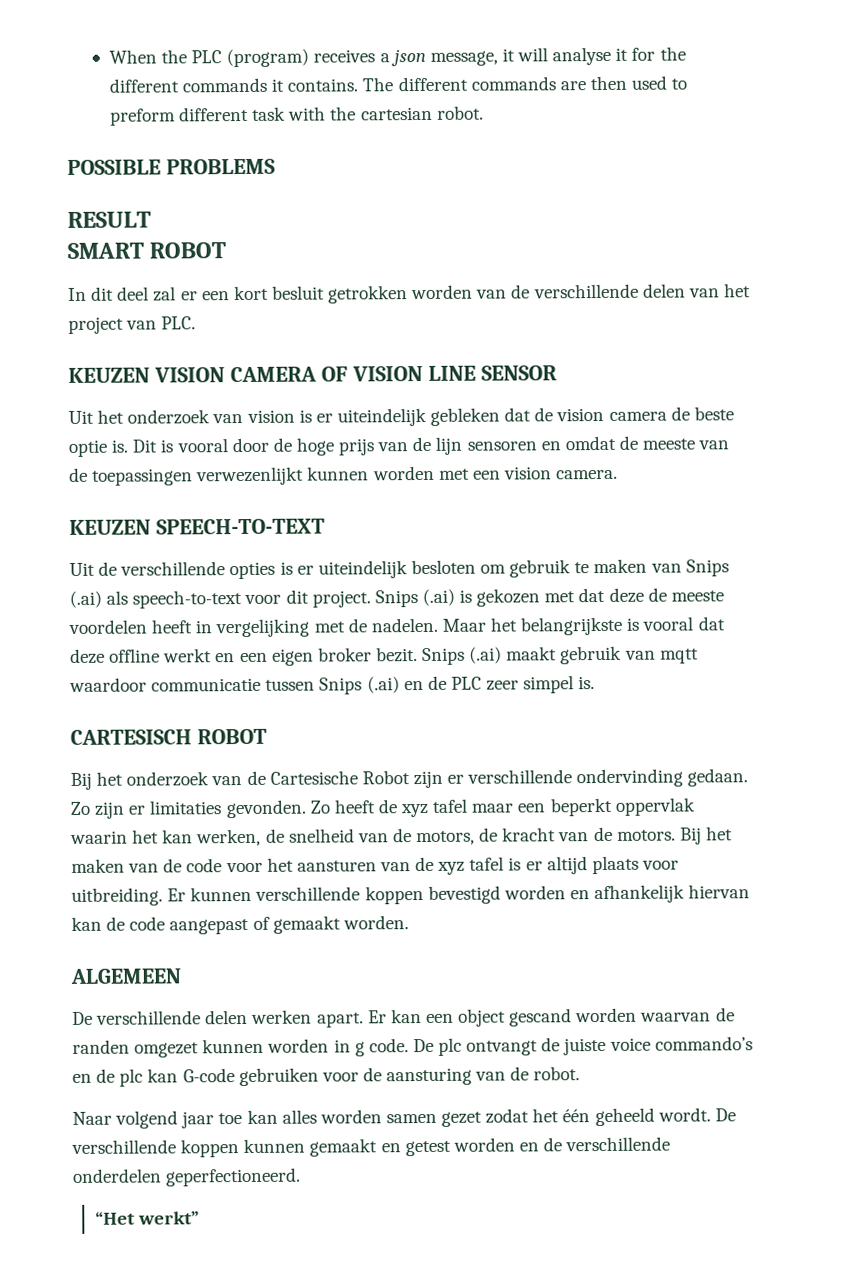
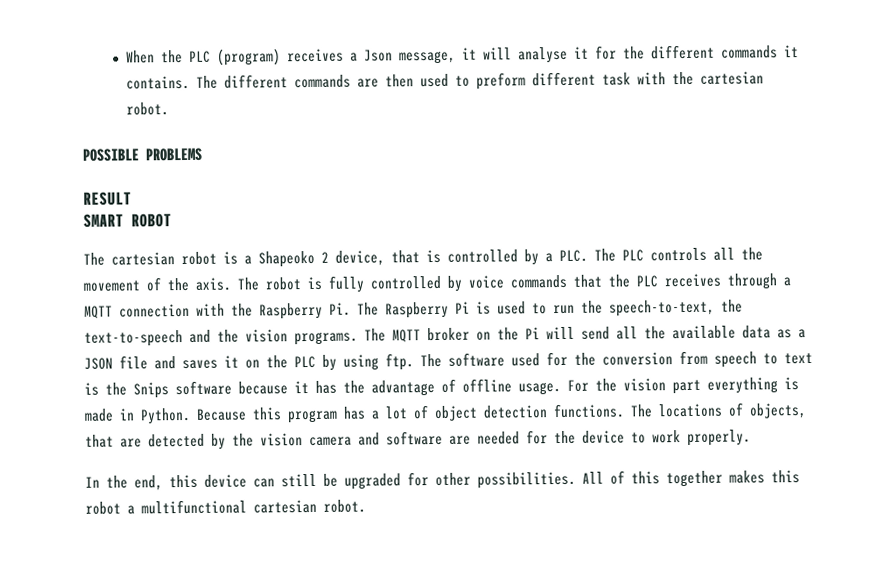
- When the PLC (program) receives a json message, it will analyse it for the different commands it contains.
+ When the PLC (program) receives a Json message, it will analyse it for the different commands it contains.
- In dit deel zal er een kort besluit getrokken worden van de verschillende delen van het project van PLC.
- KEUZEN VISION CAMERA OF VISION LINE SENSOR
- Uit het onderzoek van vision is er uiteindelijk gebleken dat de vision camera de beste optie is. Dit is vooral door de hoge prijs van de lijn sensoren en omdat de meeste van de toepassingen verwezenlijkt kunnen worden met een vision camera.
- KEUZEN SPEECH-TO-TEXT
- Uit de verschillende opties is er uiteindelijk besloten om gebruik te maken van Snips (.ai) als speech-to-text voor dit project. Snips (.ai) is gekozen met dat deze de meeste voordelen heeft in vergelijking met de nadelen. Maar het belangrijkste is vooral dat deze offline werkt en een eigen broker bezit. Snips (.ai) maakt gebruik van mqtt waardoor communicatie tussen Snips (.ai) en de PLC zeer simpel is.
- CARTESISCH ROBOT
- Bij het onderzoek van de Cartesische Robot zijn er verschillende ondervinding gedaan. Zo zijn er limitaties gevonden. Zo heeft de xyz tafel maar een beperkt oppervlak waarin het kan werken, de snelheid van de motors, de kracht van de motors. Bij het maken van de code voor het aansturen van de xyz tafel is er altijd plaats voor uitbreiding. Er kunnen verschillende koppen bevestigd worden en afhankelijk hiervan kan de code aangepast of gemaakt worden.
- ALGEMEEN
- De verschillende delen werken apart. Er kan een object gescand worden waarvan de randen omgezet kunnen worden in g code. De plc ontvangt de juiste voice commando’s en de plc kan G-code gebruiken voor de aansturing van de robot.
- Naar volgend jaar toe kan alles worden samen gezet zodat het één geheeld wordt. De verschillende koppen kunnen gemaakt en getest worden en de verschillende onderdelen geperfectioneerd.
- “Het werkt”
+ The cartesian robot is a Shapeoko 2 device, that is controlled by a PLC. The PLC controls all the movement of the axis. The robot is fully controlled by voice commands that the PLC receives through a MQTT connection with the Raspberry Pi. The Raspberry Pi is used to run the speech-to-text, the text-to-speech and the vision programs. The MQTT broker on the Pi will send all the available data as a JSON file and saves it on the PLC by using ftp. The software used for the conversion from speech to text is the Snips software because it has the advantage of offline usage. For the vision part everything is made in Python. Because this program has a lot of object detection functions. The locations of objects, that are detected by the vision camera and software are needed for the device to work properly.
+ In the end, this device can still be upgraded for other possibilities. All of this together makes this robot a multifunctional cartesian robot.

